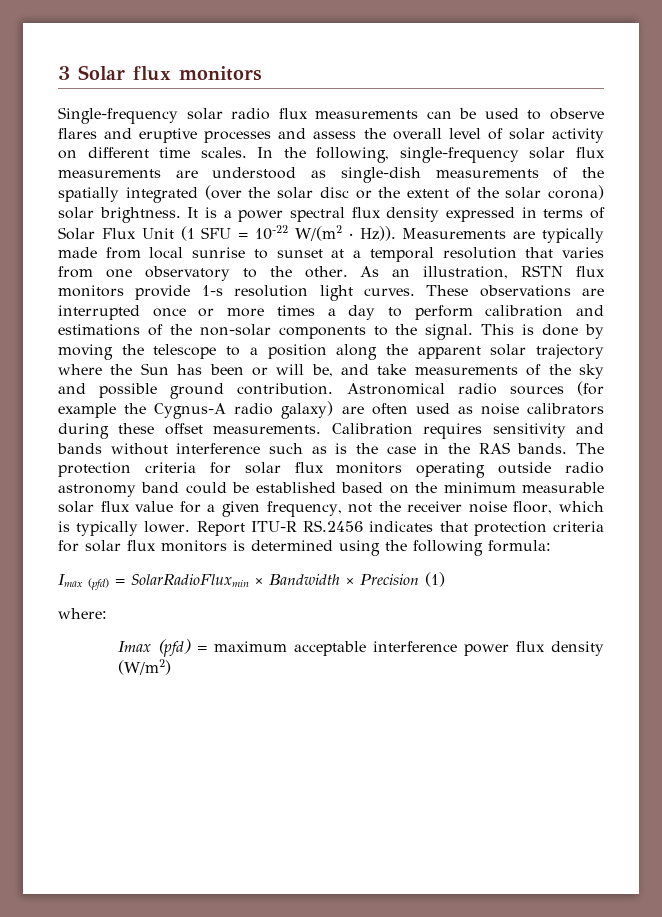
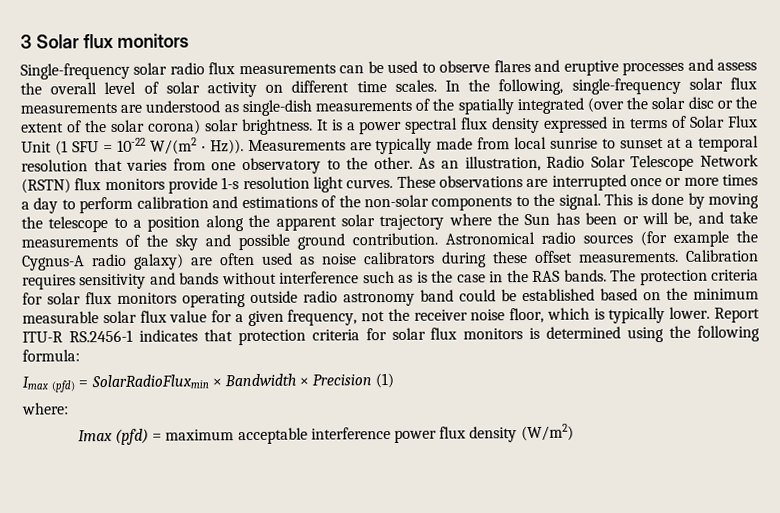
- As an illustration, RSTN flux monitors provide 1-s resolution light curves.
+ As an illustration, Radio Solar Telescope Network (RSTN) flux monitors provide 1-s resolution light curves.
- Report ITU-R RS.2456 indicates that protection criteria for solar flux monitors is determined using the following formula:
+ Report ITU-R RS.2456-1 indicates that protection criteria for solar flux monitors is determined using the following formula:

